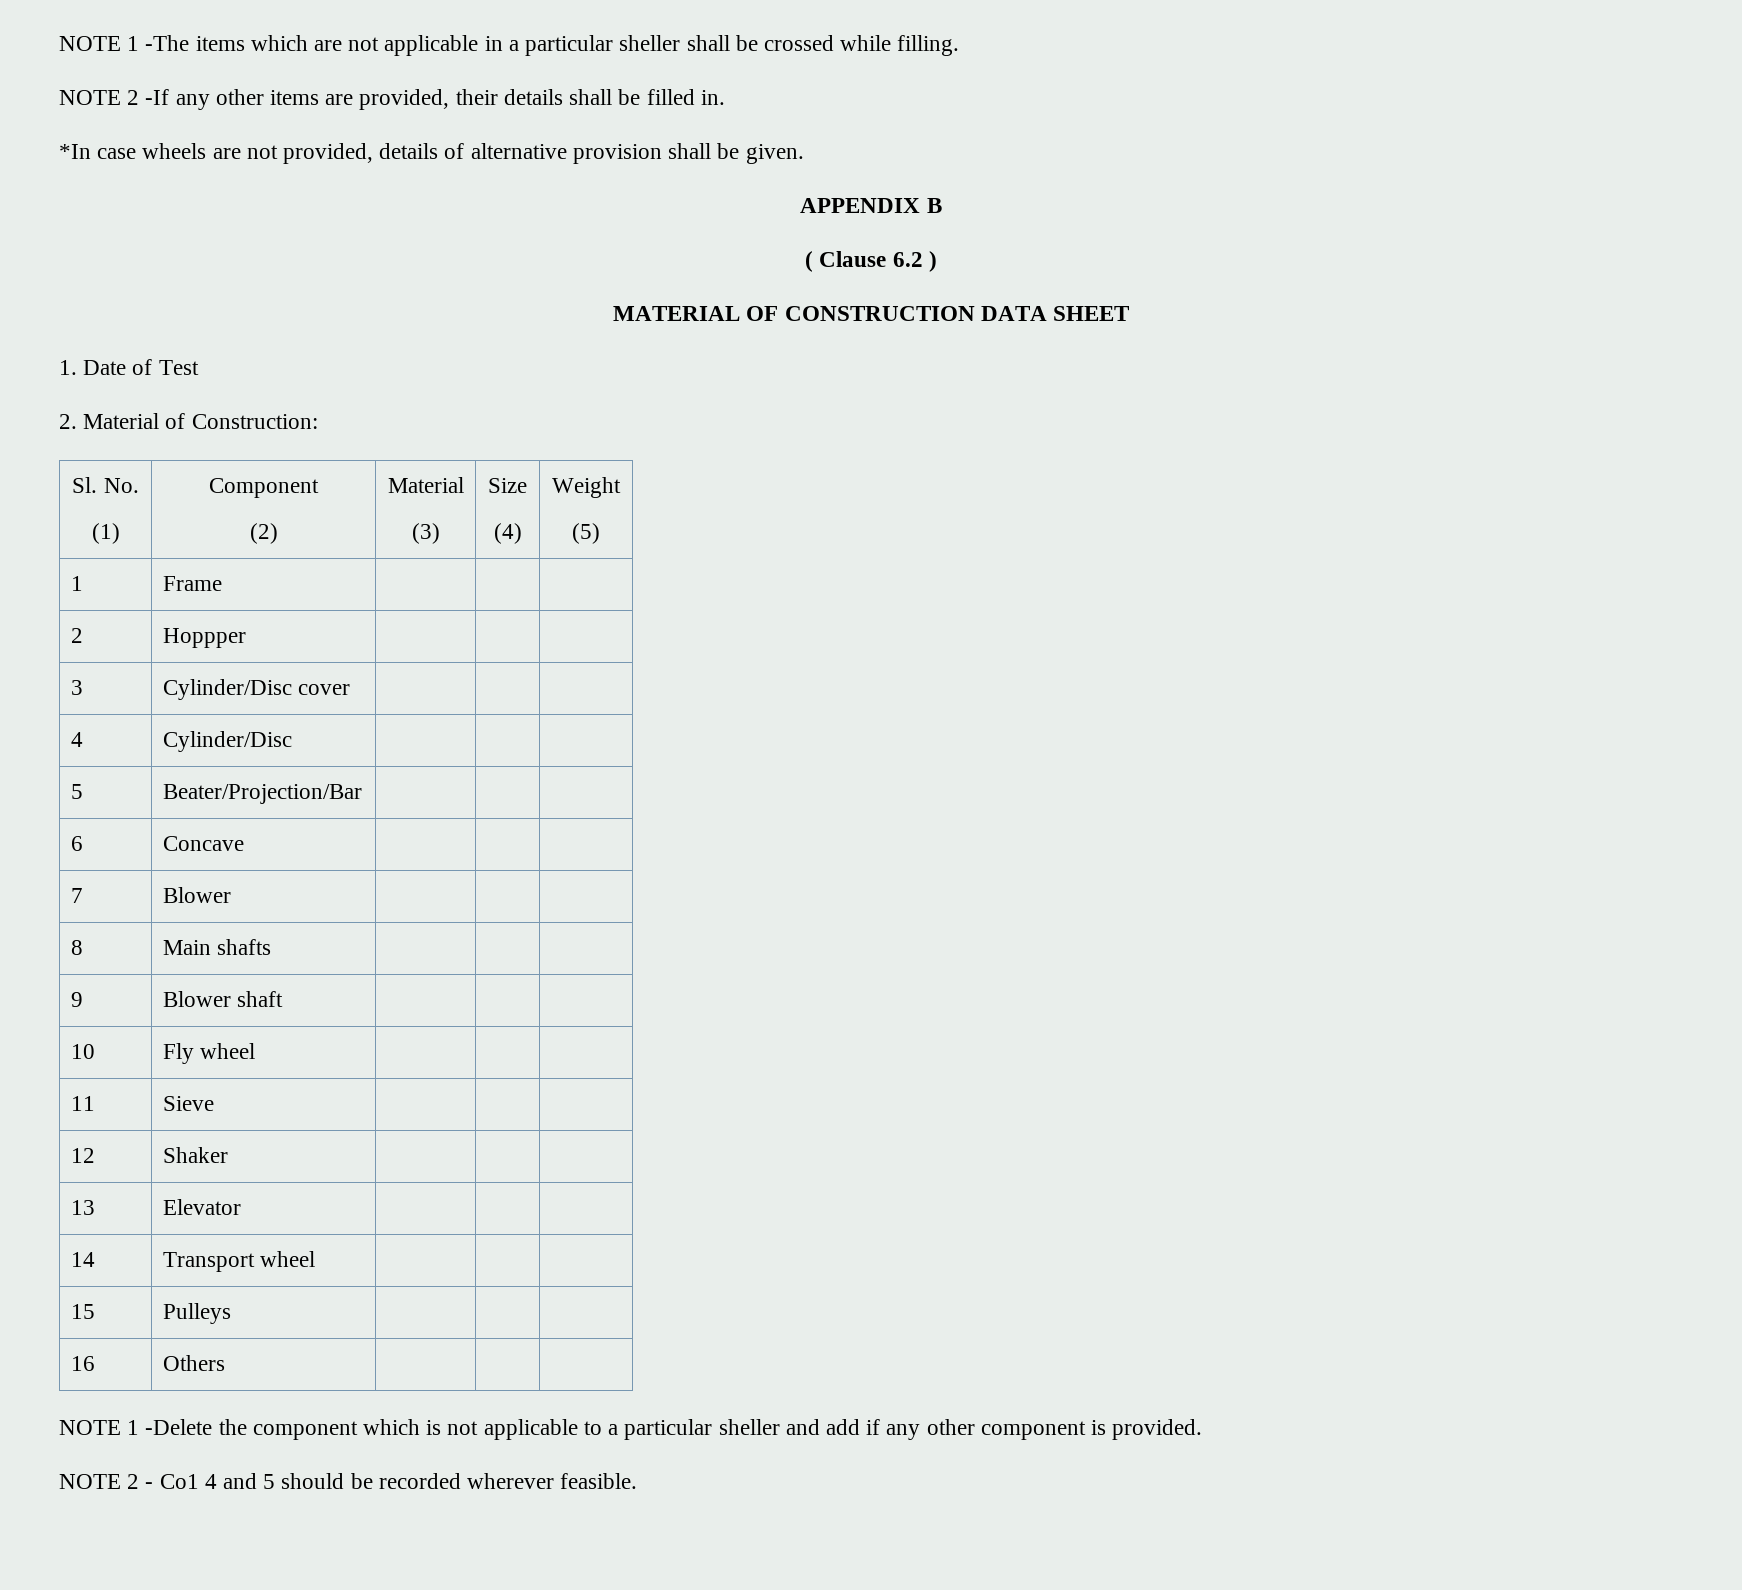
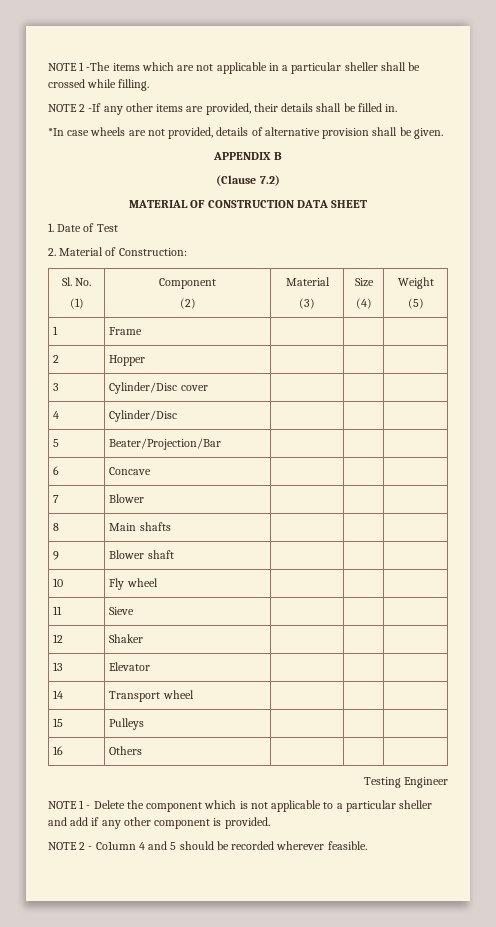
- ( Clause 6.2 )
+ (Clause 7.2)
- 2 | Hoppper | | |
+ 2 | Hopper | | |
- NOTE 1 -Delete the component which is not applicable to a particular sheller and add if any other component is provided.
+ Testing Engineer
+ NOTE 1 - Delete the component which is not applicable to a particular sheller and add if any other component is provided.
- NOTE 2 - Co1 4 and 5 should be recorded wherever feasible.
+ NOTE 2 - Co1umn 4 and 5 should be recorded wherever feasible.

